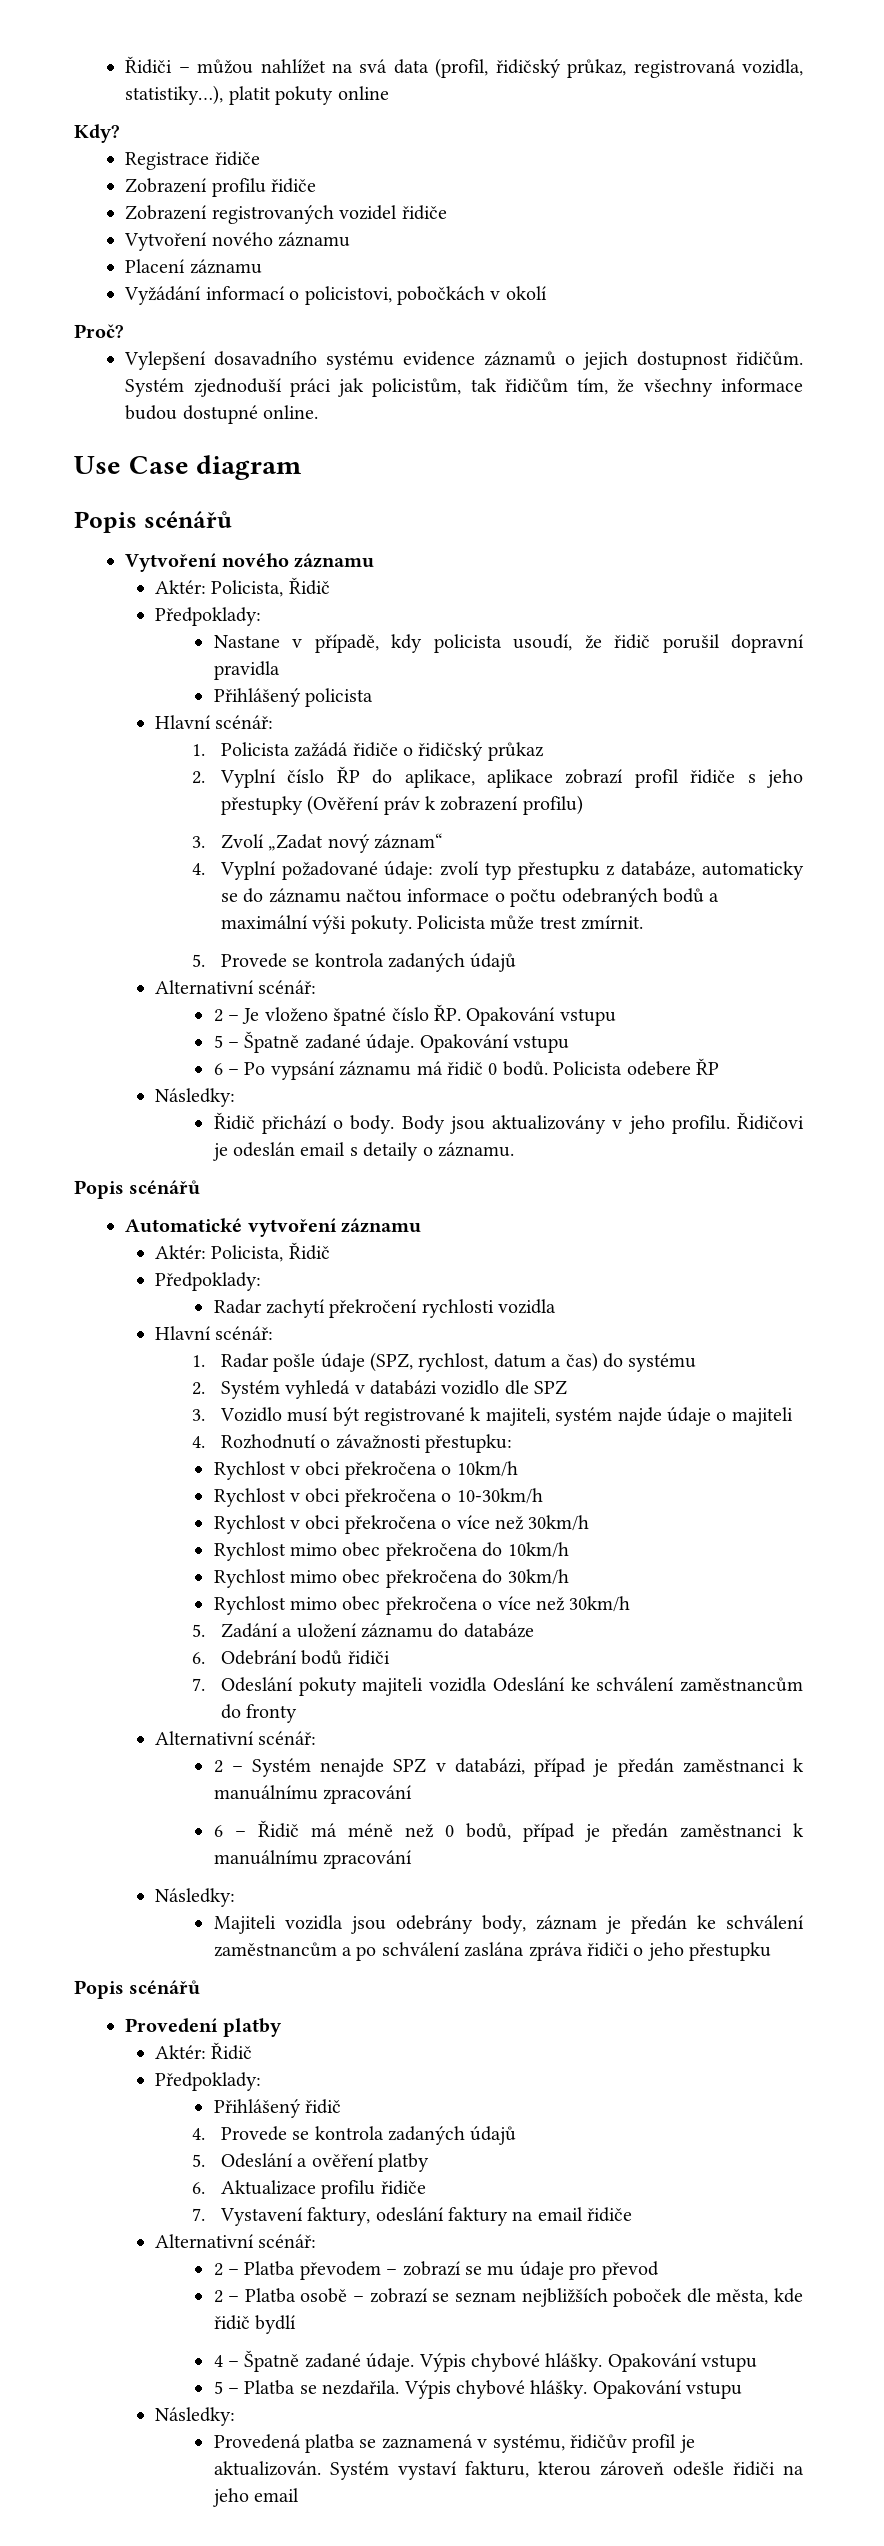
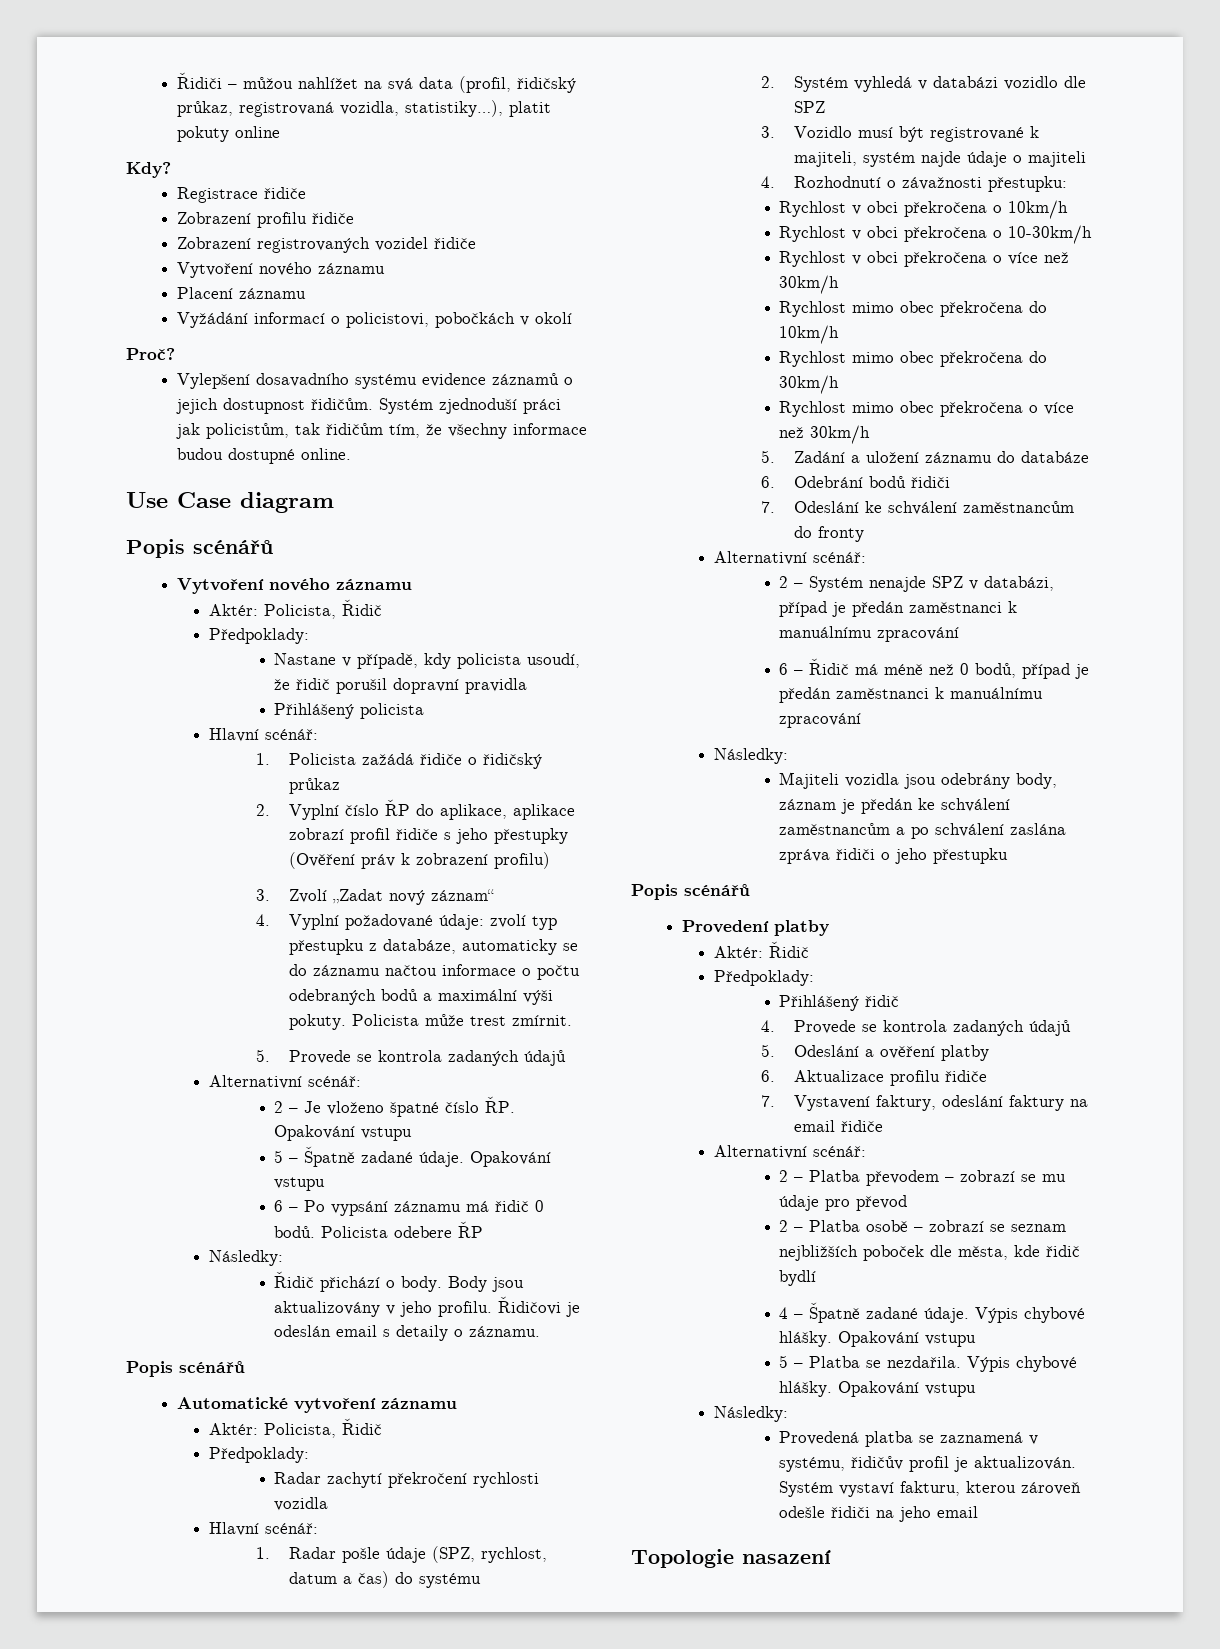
- 7. Odeslání pokuty majiteli vozidla Odeslání ke schválení zaměstnancům do fronty
+ 7. Odeslání ke schválení zaměstnancům do fronty
+ Topologie nasazení

